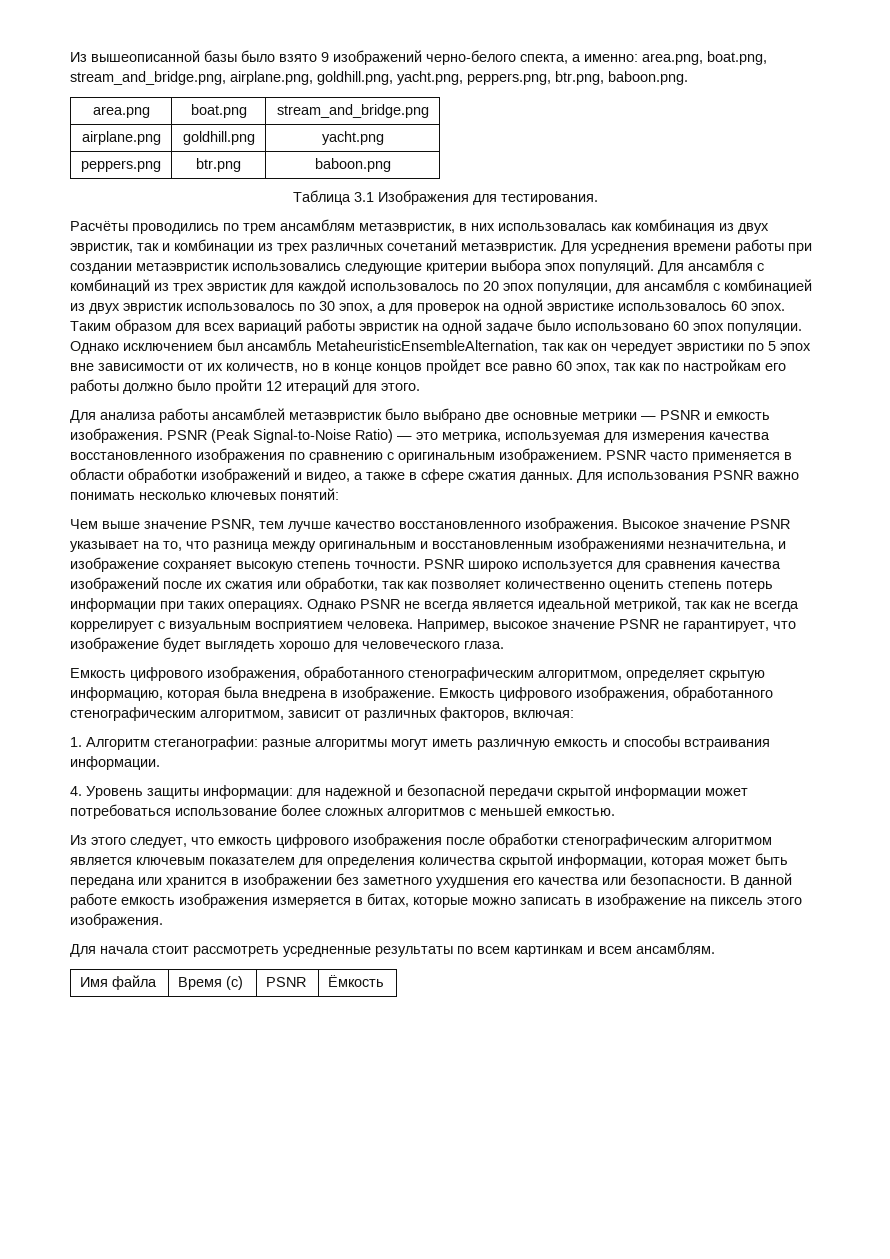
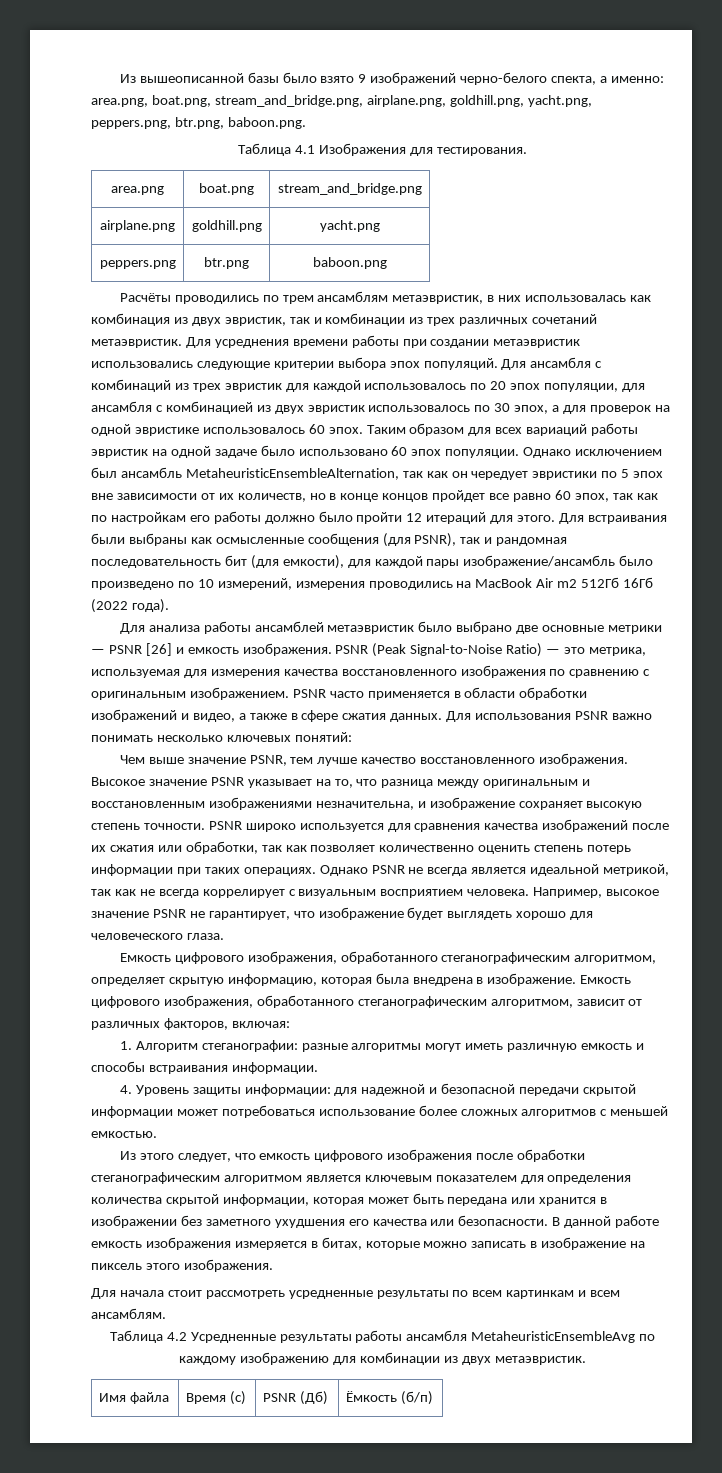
+ Таблица 4.1 Изображения для тестирования.
- Таблица 3.1 Изображения для тестирования.
+ Для встраивания были выбраны как осмысленные сообщения (для PSNR), так и рандомная последовательность бит (для емкости), для каждой пары изображение/ансамбль было произведено по 10 измерений, измерения проводились на MacBook Air m2 512Гб 16Гб (2022 года).
- Для анализа работы ансамблей метаэвристик было выбрано две основные метрики — PSNR и емкость изображения.
+ Для анализа работы ансамблей метаэвристик было выбрано две основные метрики — PSNR [26] и емкость изображения.
- Емкость цифрового изображения, обработанного стенографическим алгоритмом, определяет скрытую информацию, которая была внедрена в изображение.
+ Емкость цифрового изображения, обработанного стеганографическим алгоритмом, определяет скрытую информацию, которая была внедрена в изображение.
- Емкость цифрового изображения, обработанного стенографическим алгоритмом, зависит от различных факторов, включая:
+ Емкость цифрового изображения, обработанного стеганографическим алгоритмом, зависит от различных факторов, включая:
- Из этого следует, что емкость цифрового изображения после обработки стенографическим алгоритмом является ключевым показателем для определения количества скрытой информации, которая может быть передана или хранится в изображении без заметного ухудшения его качества или безопасности.
+ Из этого следует, что емкость цифрового изображения после обработки стеганографическим алгоритмом является ключевым показателем для определения количества скрытой информации, которая может быть передана или хранится в изображении без заметного ухудшения его качества или безопасности.
+ Таблица 4.2 Усредненные результаты работы ансамбля MetaheuristicEnsembleAvg по каждому изображению для комбинации из двух метаэвристик.
- Имя файла | Время (с) | PSNR | Ёмкость
+ Имя файла | Время (с) | PSNR (Дб) | Ёмкость (б/п)

